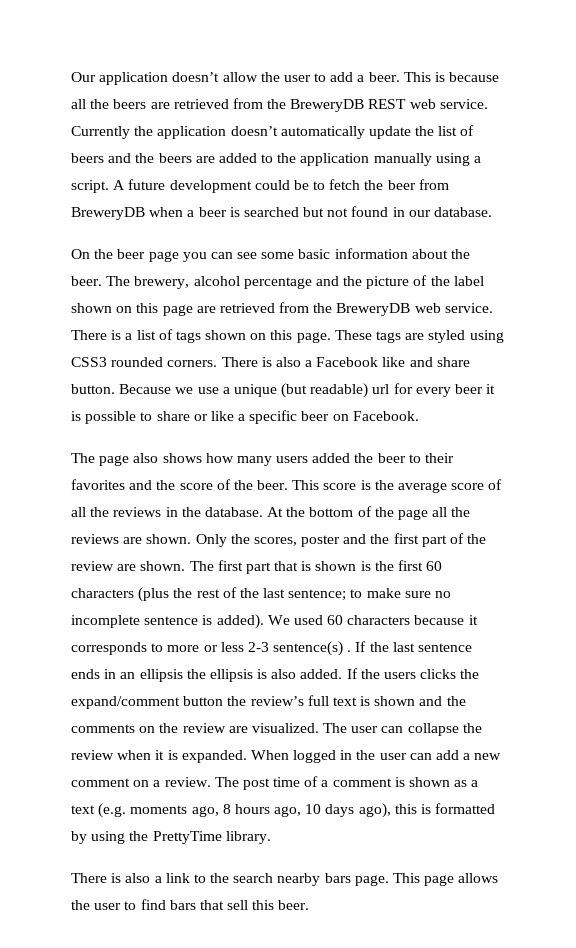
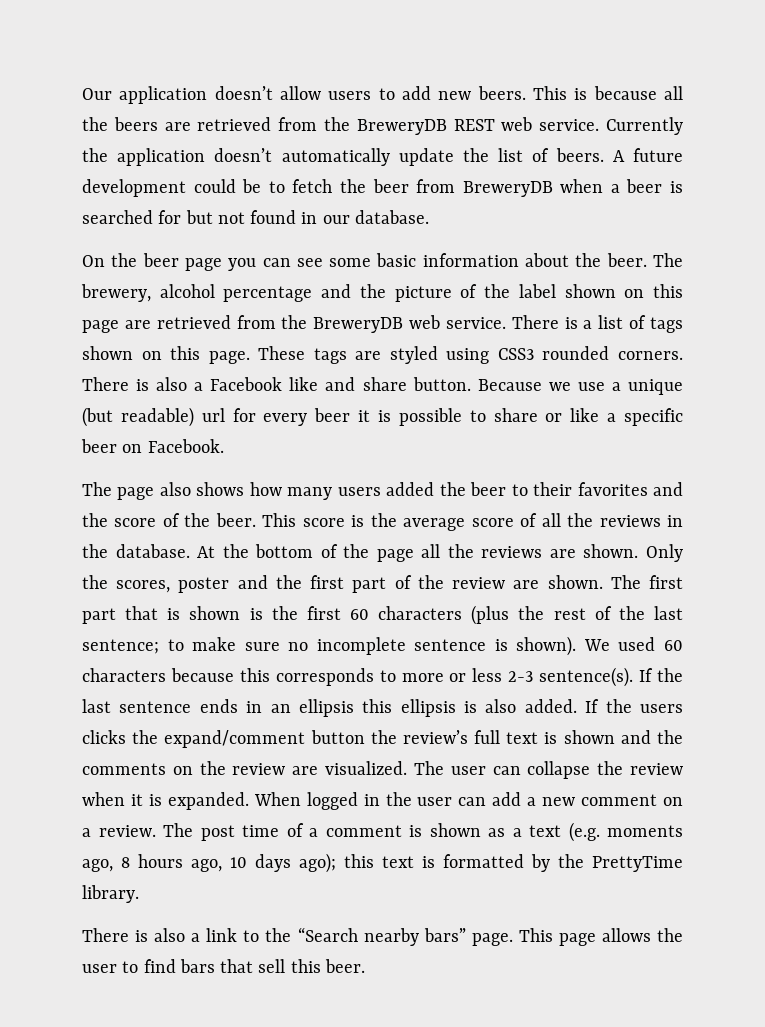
- Our application doesn’t allow the user to add a beer.
+ Our application doesn’t allow users to add new beers.
- Currently the application doesn’t automatically update the list of beers and the beers are added to the application manually using a script.
+ Currently the application doesn’t automatically update the list of beers.
- A future development could be to fetch the beer from BreweryDB when a beer is searched but not found in our database.
+ A future development could be to fetch the beer from BreweryDB when a beer is searched for but not found in our database.
- The first part that is shown is the first 60 characters (plus the rest of the last sentence; to make sure no incomplete sentence is added).
+ The first part that is shown is the first 60 characters (plus the rest of the last sentence; to make sure no incomplete sentence is shown).
- We used 60 characters because it corresponds to more or less 2-3 sentence(s) .
+ We used 60 characters because this corresponds to more or less 2-3 sentence(s).
- If the last sentence ends in an ellipsis the ellipsis is also added.
+ If the last sentence ends in an ellipsis this ellipsis is also added.
- The post time of a comment is shown as a text (e.g. moments ago, 8 hours ago, 10 days ago), this is formatted by using the PrettyTime library.
+ The post time of a comment is shown as a text (e.g. moments ago, 8 hours ago, 10 days ago); this text is formatted by the PrettyTime library.
- There is also a link to the search nearby bars page.
+ There is also a link to the “Search nearby bars” page.

